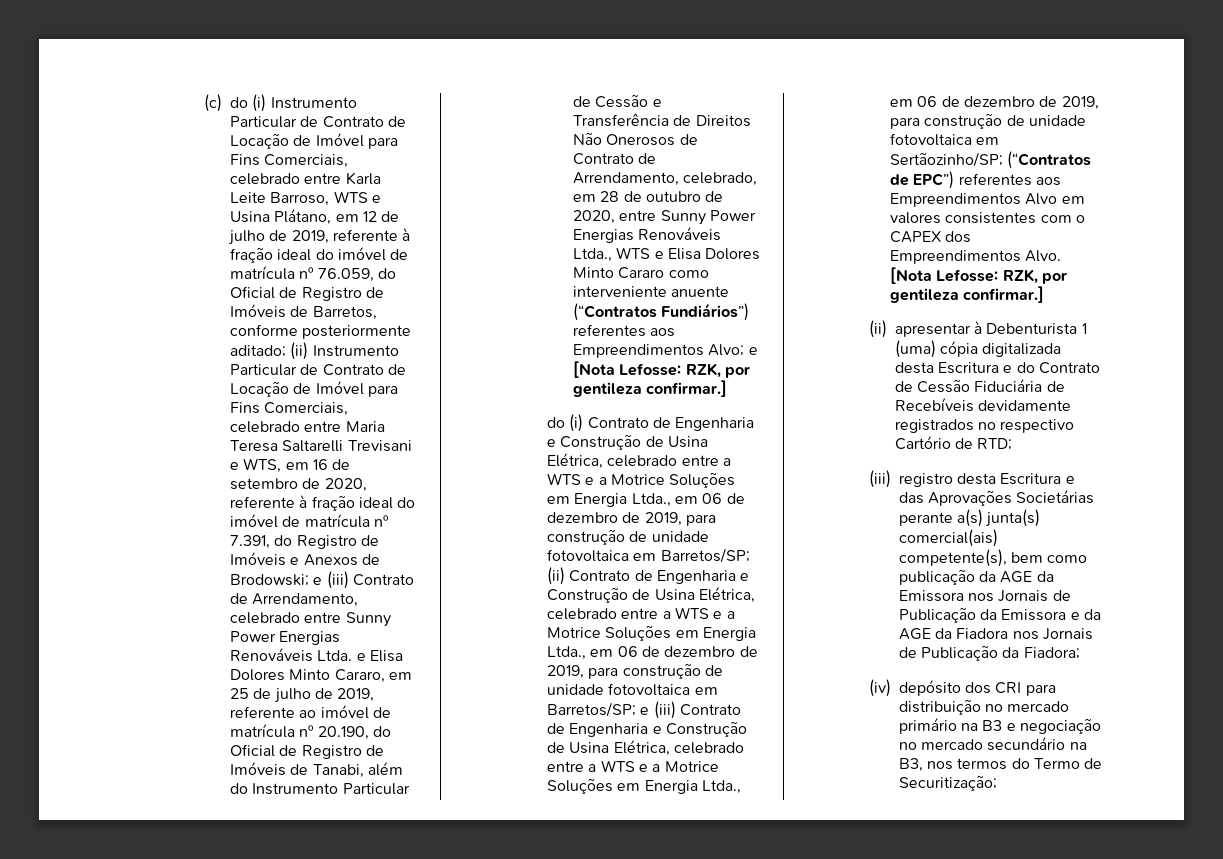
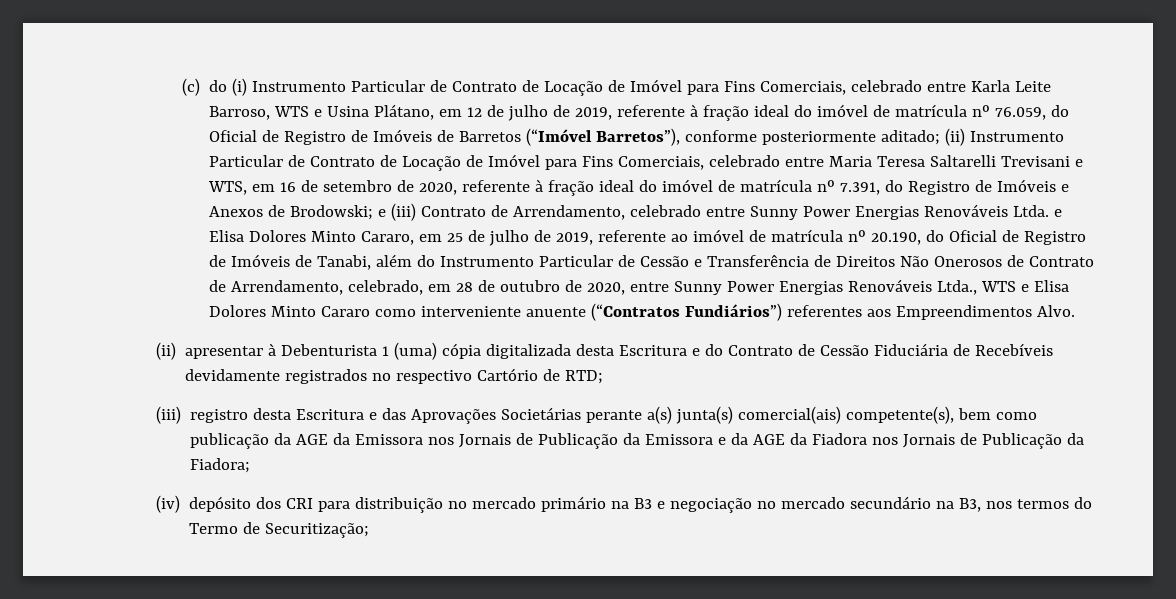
- (c) do (i) Instrumento Particular de Contrato de Locação de Imóvel para Fins Comerciais, celebrado entre Karla Leite Barroso, WTS e Usina Plátano, em 12 de julho de 2019, referente à fração ideal do imóvel de matrícula nº 76.059, do Oficial de Registro de Imóveis de Barretos, conforme posteriormente aditado;
+ (c) do (i) Instrumento Particular de Contrato de Locação de Imóvel para Fins Comerciais, celebrado entre Karla Leite Barroso, WTS e Usina Plátano, em 12 de julho de 2019, referente à fração ideal do imóvel de matrícula nº 76.059, do Oficial de Registro de Imóveis de Barretos (“Imóvel Barretos”), conforme posteriormente aditado;
- e (iii) Contrato de Arrendamento, celebrado entre Sunny Power Energias Renováveis Ltda. e Elisa Dolores Minto Cararo, em 25 de julho de 2019, referente ao imóvel de matrícula nº 20.190, do Oficial de Registro de Imóveis de Tanabi, além do Instrumento Particular de Cessão e Transferência de Direitos Não Onerosos de Contrato de Arrendamento, celebrado, em 28 de outubro de 2020, entre Sunny Power Energias Renováveis Ltda., WTS e Elisa Dolores Minto Cararo como interveniente anuente (“Contratos Fundiários”) referentes aos Empreendimentos Alvo; e [Nota Lefosse: RZK, por gentileza confirmar.]
- do (i) Contrato de Engenharia e Construção de Usina Elétrica, celebrado entre a WTS e a Motrice Soluções em Energia Ltda., em 06 de dezembro de 2019, para construção de unidade fotovoltaica em Barretos/SP; (ii) Contrato de Engenharia e Construção de Usina Elétrica, celebrado entre a WTS e a Motrice Soluções em Energia Ltda., em 06 de dezembro de 2019, para construção de unidade fotovoltaica em Barretos/SP; e (iii) Contrato de Engenharia e Construção de Usina Elétrica, celebrado entre a WTS e a Motrice Soluções em Energia Ltda., em 06 de dezembro de 2019, para construção de unidade fotovoltaica em Sertãozinho/SP; (“Contratos de EPC”) referentes aos Empreendimentos Alvo em valores consistentes com o CAPEX dos Empreendimentos Alvo. [Nota Lefosse: RZK, por gentileza confirmar.]
+ e (iii) Contrato de Arrendamento, celebrado entre Sunny Power Energias Renováveis Ltda. e Elisa Dolores Minto Cararo, em 25 de julho de 2019, referente ao imóvel de matrícula nº 20.190, do Oficial de Registro de Imóveis de Tanabi, além do Instrumento Particular de Cessão e Transferência de Direitos Não Onerosos de Contrato de Arrendamento, celebrado, em 28 de outubro de 2020, entre Sunny Power Energias Renováveis Ltda., WTS e Elisa Dolores Minto Cararo como interveniente anuente (“Contratos Fundiários”) referentes aos Empreendimentos Alvo.

